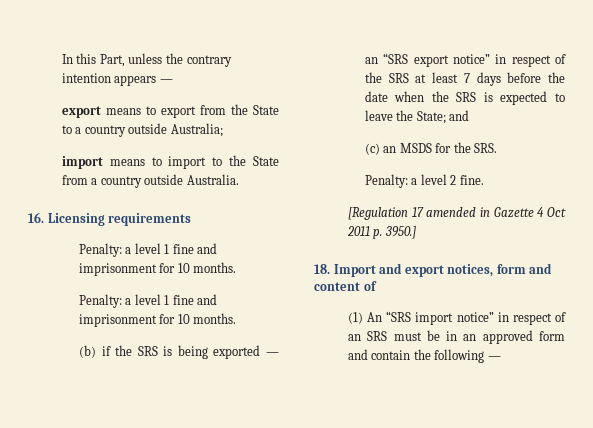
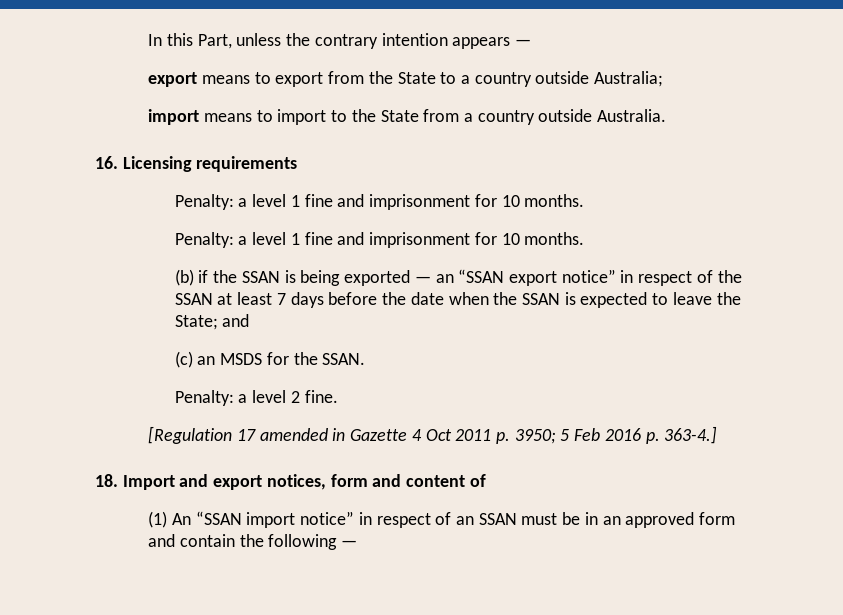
- (b) if the SRS is being exported — an “SRS export notice” in respect of the SRS at least 7 days before the date when the SRS is expected to leave the State; and
+ (b) if the SSAN is being exported — an “SSAN export notice” in respect of the SSAN at least 7 days before the date when the SSAN is expected to leave the State; and
- (c) an MSDS for the SRS.
+ (c) an MSDS for the SSAN.
- [Regulation 17 amended in Gazette 4 Oct 2011 p. 3950.]
+ [Regulation 17 amended in Gazette 4 Oct 2011 p. 3950; 5 Feb 2016 p. 363-4.]
- (1) An “SRS import notice” in respect of an SRS must be in an approved form and contain the following —
+ (1) An “SSAN import notice” in respect of an SSAN must be in an approved form and contain the following —

